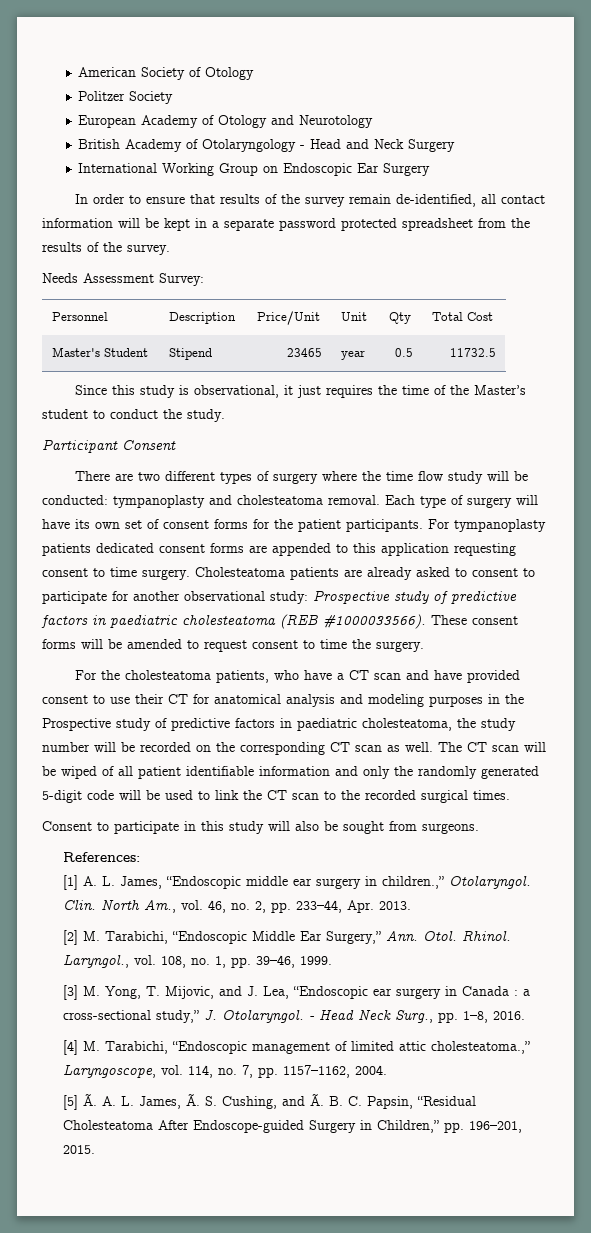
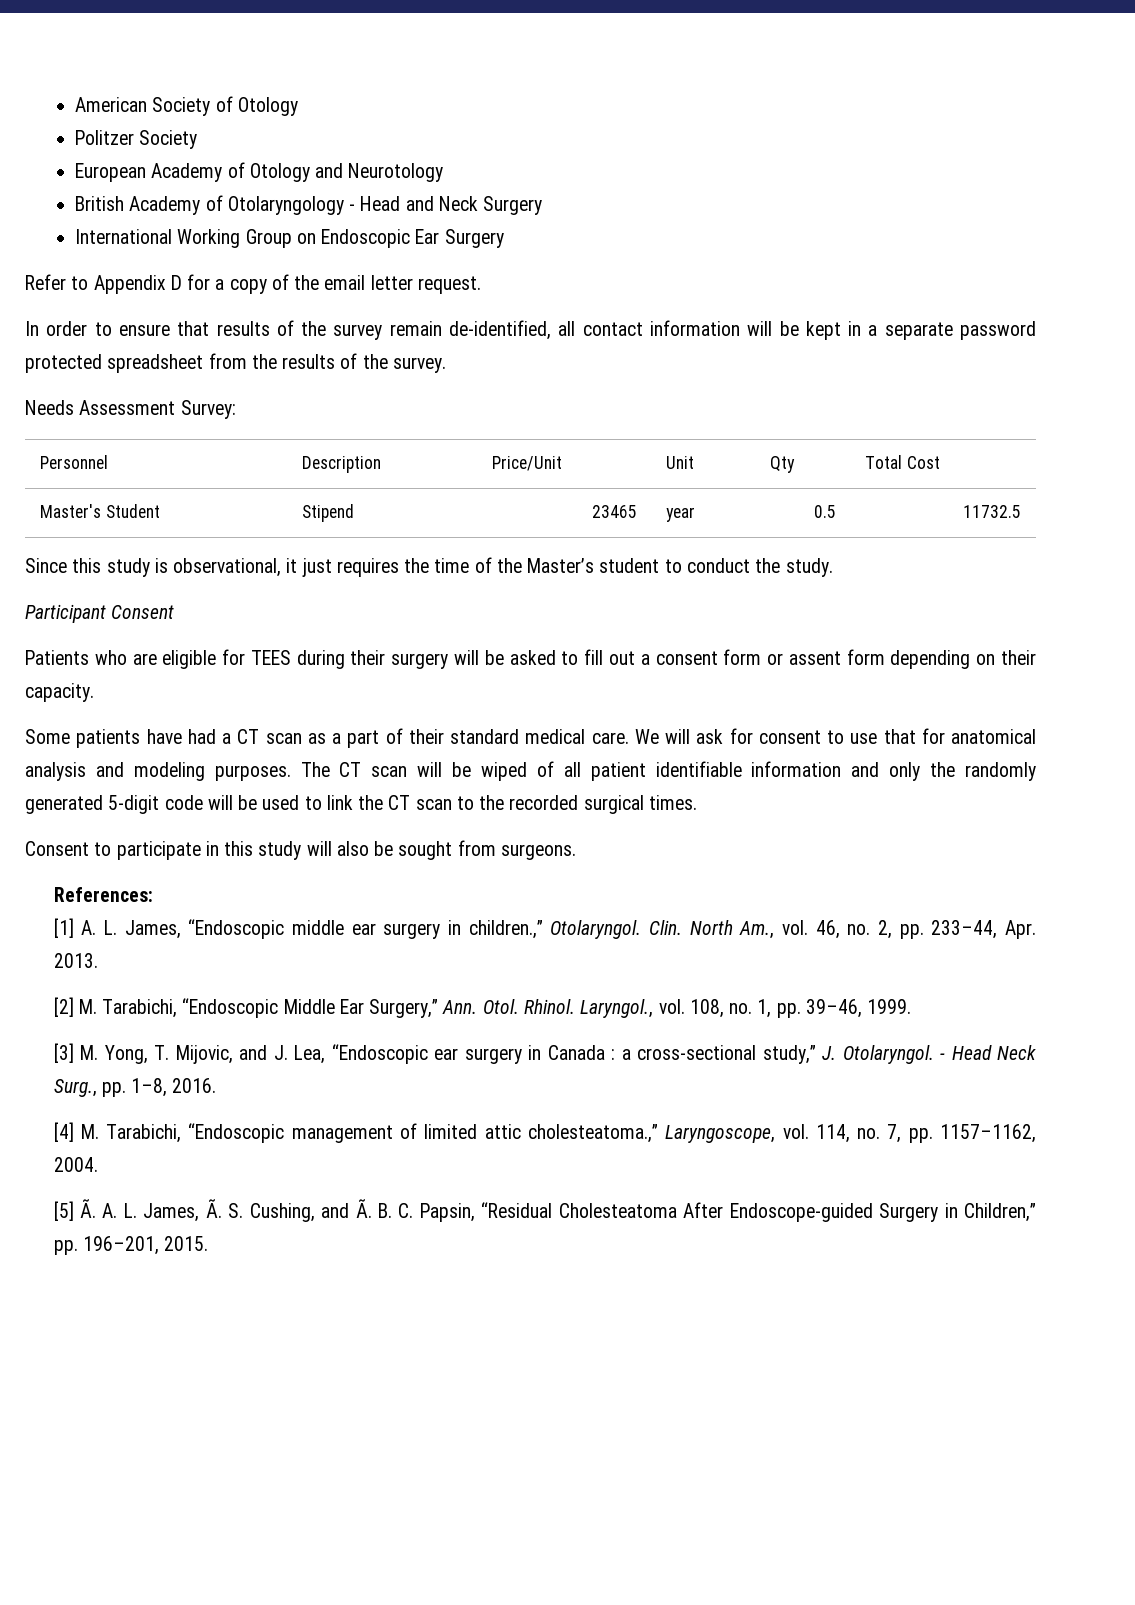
+ Refer to Appendix D for a copy of the email letter request.
- There are two different types of surgery where the time flow study will be conducted: tympanoplasty and cholesteatoma removal. Each type of surgery will have its own set of consent forms for the patient participants. For tympanoplasty patients dedicated consent forms are appended to this application requesting consent to time surgery. Cholesteatoma patients are already asked to consent to participate for another observational study: Prospective study of predictive factors in paediatric cholesteatoma (REB #1000033566). These consent forms will be amended to request consent to time the surgery.
- For the cholesteatoma patients, who have a CT scan and have provided consent to use their CT for anatomical analysis and modeling purposes in the Prospective study of predictive factors in paediatric cholesteatoma, the study number will be recorded on the corresponding CT scan as well.
+ Patients who are eligible for TEES during their surgery will be asked to fill out a consent form or assent form depending on their capacity.
+ Some patients have had a CT scan as a part of their standard medical care. We will ask for consent to use that for anatomical analysis and modeling purposes.

